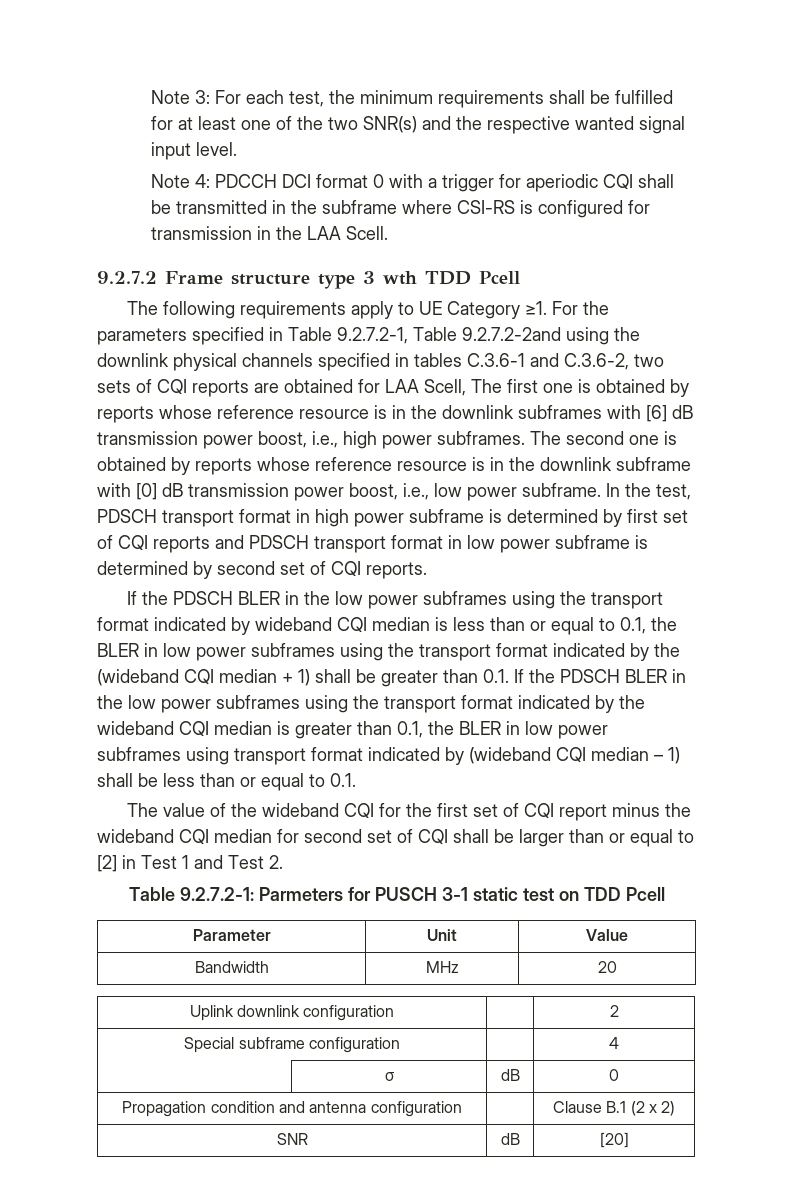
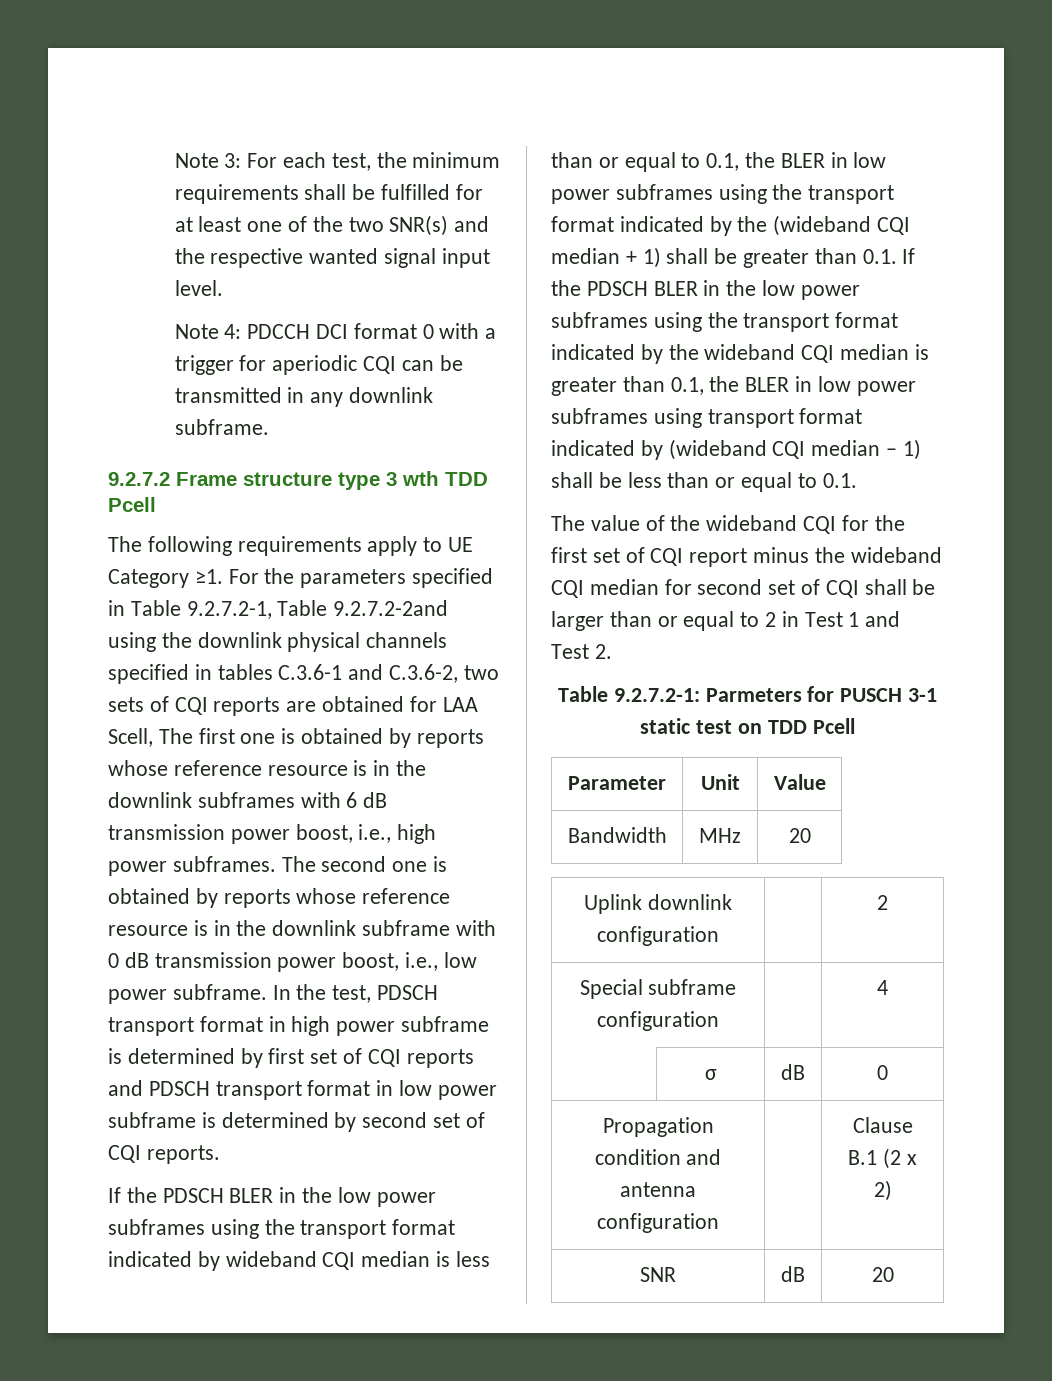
- Note 4: PDCCH DCI format 0 with a trigger for aperiodic CQI shall be transmitted in the subframe where CSI-RS is configured for transmission in the LAA Scell.
+ Note 4: PDCCH DCI format 0 with a trigger for aperiodic CQI can be transmitted in any downlink subframe.
- For the parameters specified in Table 9.2.7.2-1, Table 9.2.7.2-2and using the downlink physical channels specified in tables C.3.6-1 and C.3.6-2, two sets of CQI reports are obtained for LAA Scell, The first one is obtained by reports whose reference resource is in the downlink subframes with [6] dB transmission power boost, i.e., high power subframes.
+ For the parameters specified in Table 9.2.7.2-1, Table 9.2.7.2-2and using the downlink physical channels specified in tables C.3.6-1 and C.3.6-2, two sets of CQI reports are obtained for LAA Scell, The first one is obtained by reports whose reference resource is in the downlink subframes with 6 dB transmission power boost, i.e., high power subframes.
- The second one is obtained by reports whose reference resource is in the downlink subframe with [0] dB transmission power boost, i.e., low power subframe.
+ The second one is obtained by reports whose reference resource is in the downlink subframe with 0 dB transmission power boost, i.e., low power subframe.
- The value of the wideband CQI for the first set of CQI report minus the wideband CQI median for second set of CQI shall be larger than or equal to [2] in Test 1 and Test 2.
+ The value of the wideband CQI for the first set of CQI report minus the wideband CQI median for second set of CQI shall be larger than or equal to 2 in Test 1 and Test 2.
- SNR | dB | [20]
+ SNR | dB | 20

